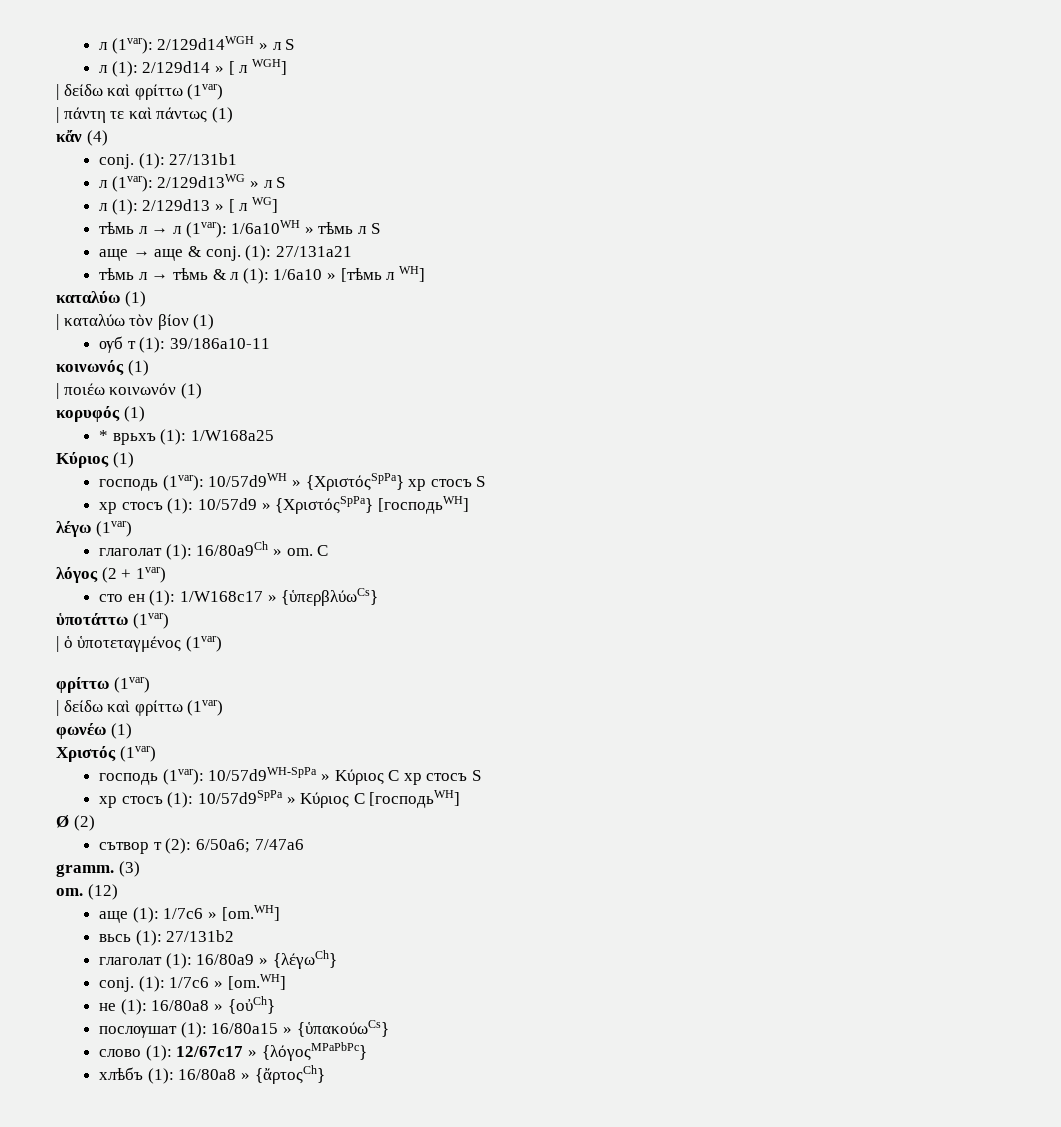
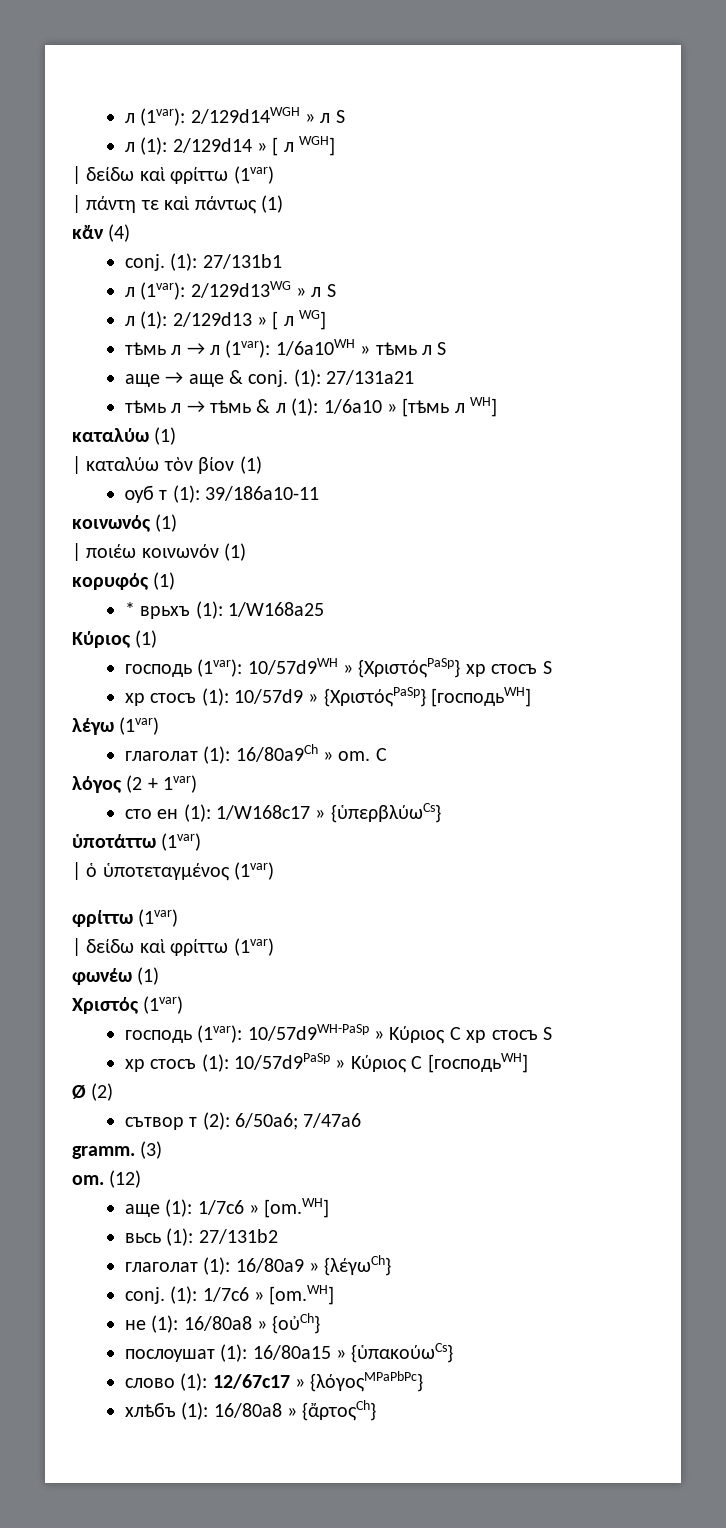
- господь (1var): 10/57d9WH » {ΧριστόςSpPa} хр стосъ S
+ господь (1var): 10/57d9WH » {ΧριστόςPaSp} хр стосъ S
- хр стосъ (1): 10/57d9 » {ΧριστόςSpPa} [господьWH]
+ хр стосъ (1): 10/57d9 » {ΧριστόςPaSp} [господьWH]
- господь (1var): 10/57d9WH-SpPa » Κύριος C хр стосъ S
+ господь (1var): 10/57d9WH-PaSp » Κύριος C хр стосъ S
- хр стосъ (1): 10/57d9SpPa » Κύριος C [господьWH]
+ хр стосъ (1): 10/57d9PaSp » Κύριος C [господьWH]

